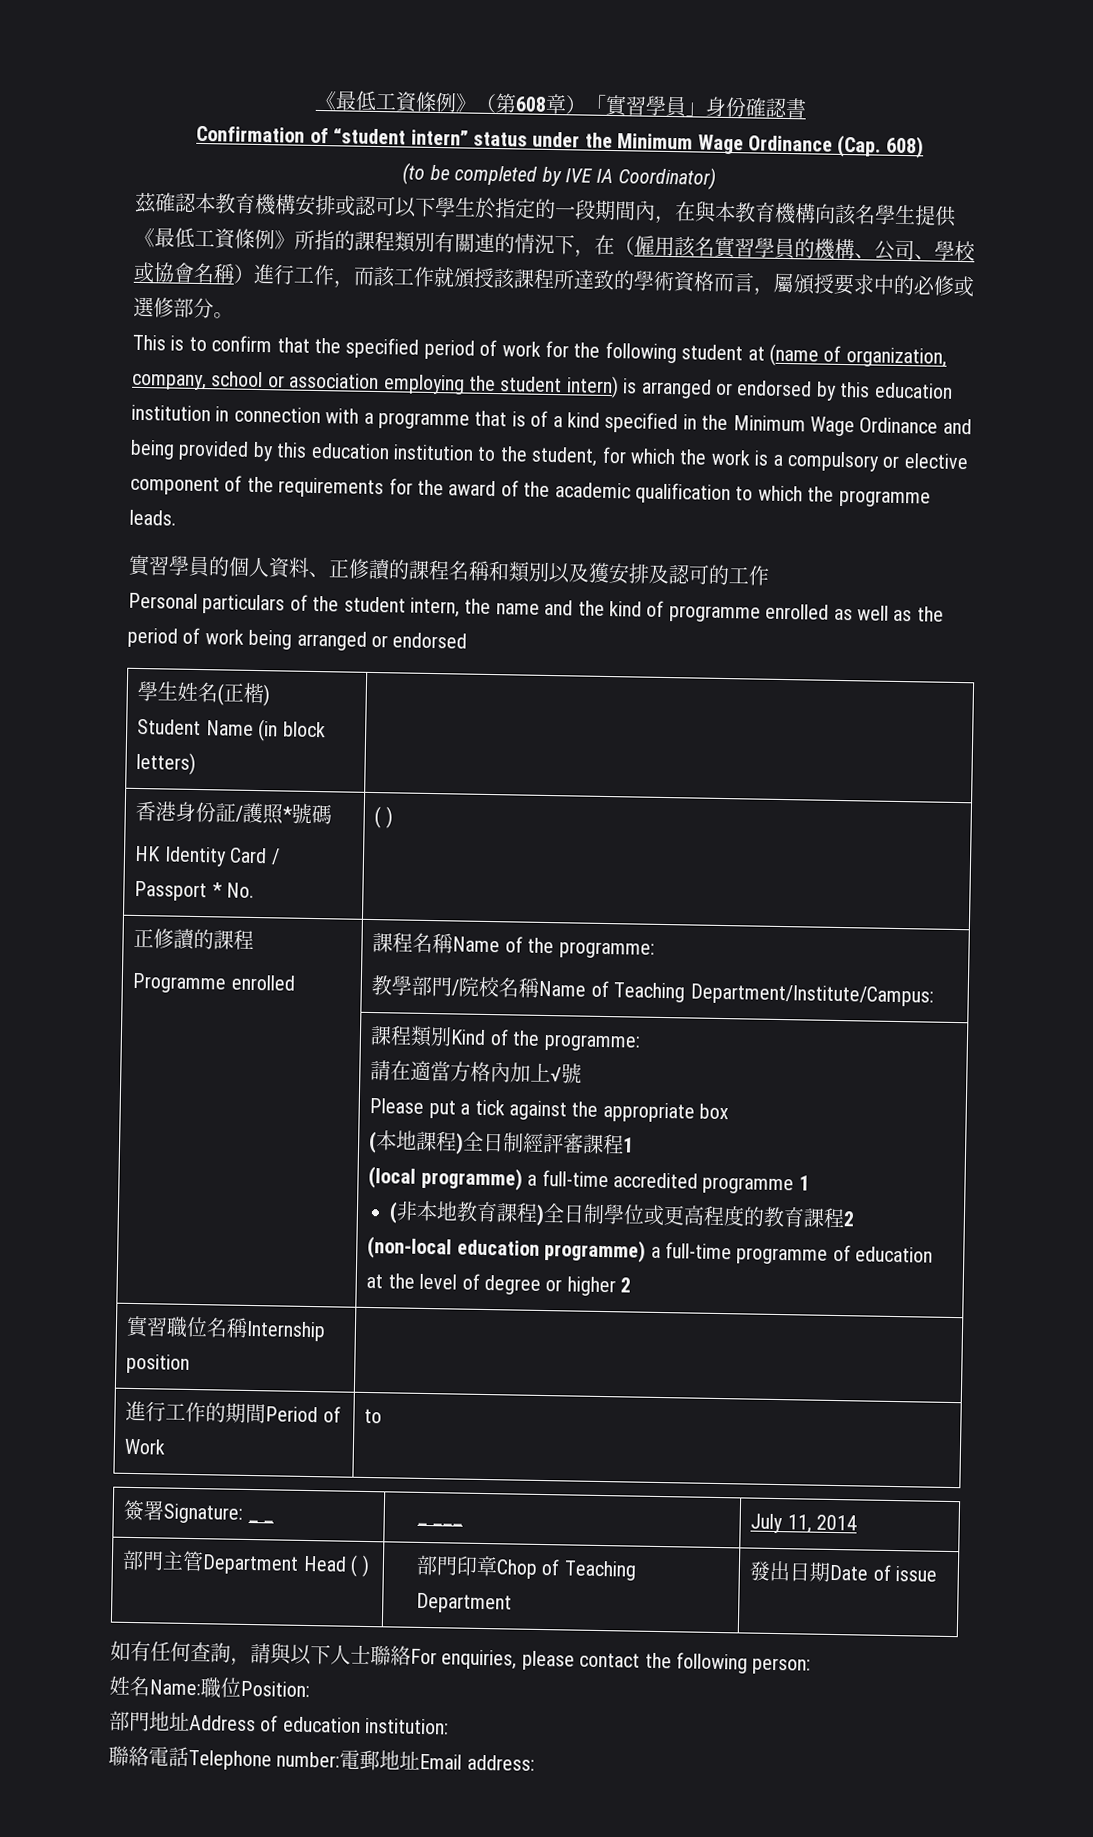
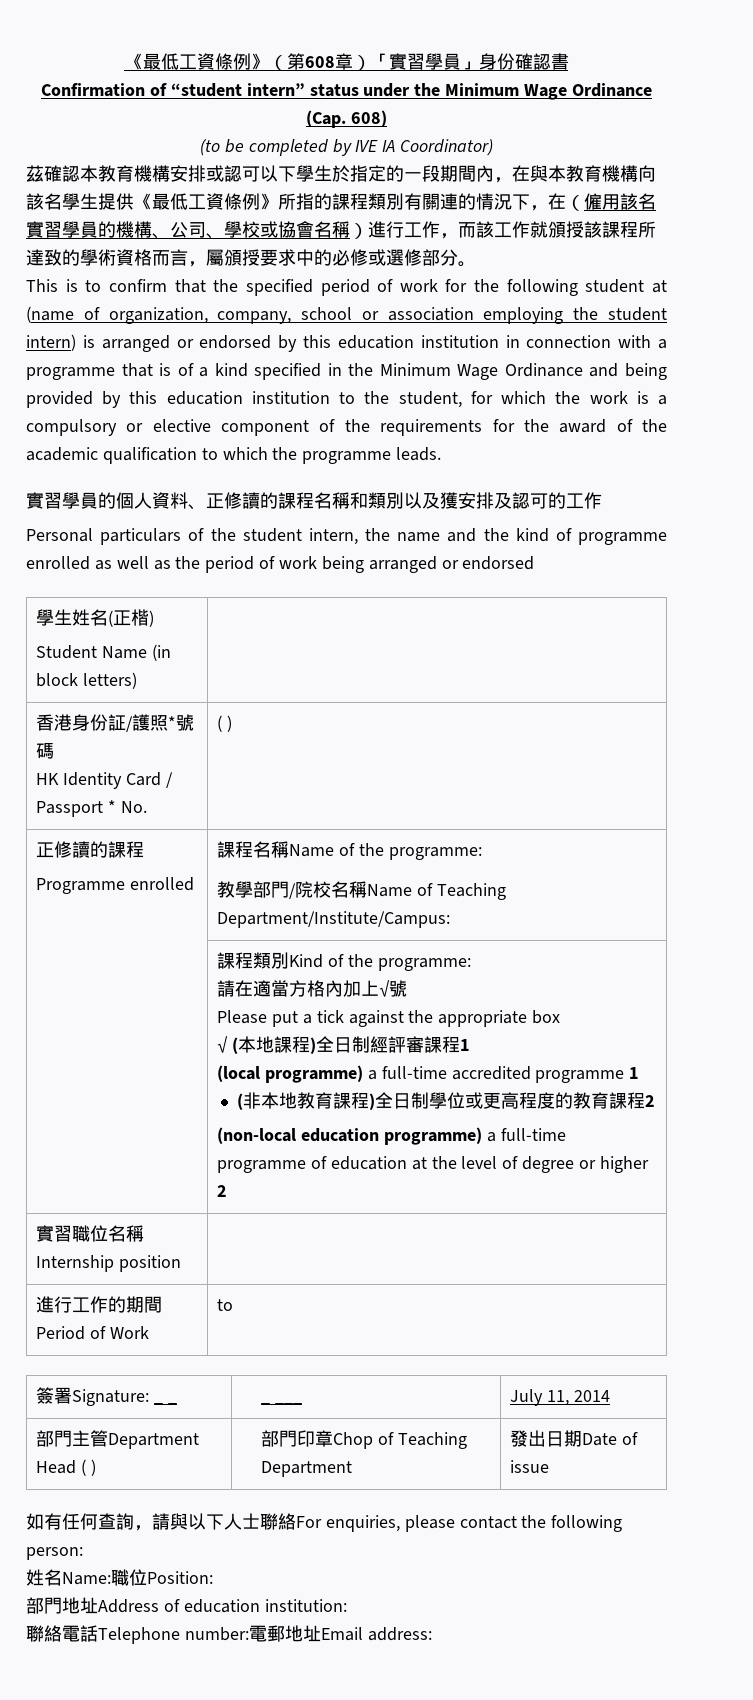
- (本地課程)全日制經評審課程1
+ √ (本地課程)全日制經評審課程1

